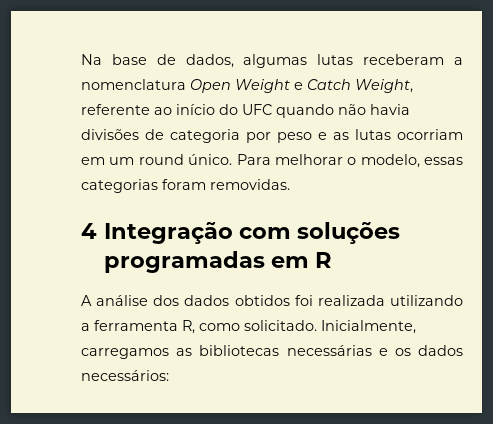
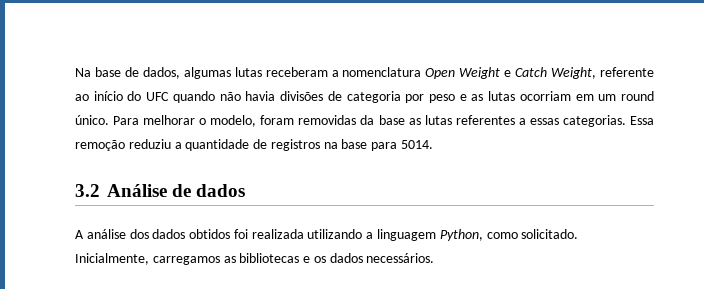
- Para melhorar o modelo, essas categorias foram removidas.
- 4 Integração com soluções programadas em R
+ Para melhorar o modelo, foram removidas da base as lutas referentes a essas categorias. Essa remoção reduziu a quantidade de registros na base para 5014.
+ 3.2 Análise de dados
- A análise dos dados obtidos foi realizada utilizando a ferramenta R, como solicitado.
+ A análise dos dados obtidos foi realizada utilizando a linguagem Python, como solicitado.
- Inicialmente, carregamos as bibliotecas necessárias e os dados necessários:
+ Inicialmente, carregamos as bibliotecas e os dados necessários.

